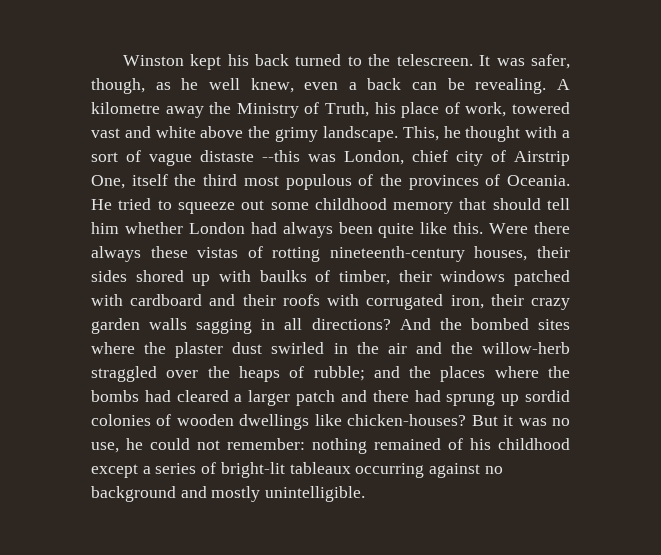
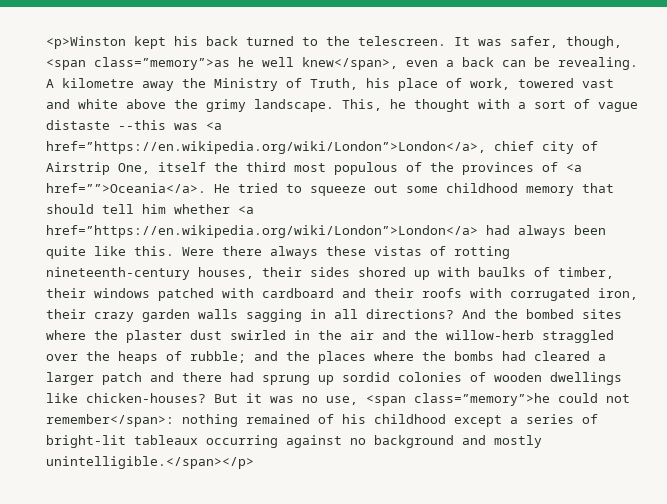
- Winston kept his back turned to the telescreen.
+ <p>Winston kept his back turned to the telescreen.
- It was safer, though, as he well knew, even a back can be revealing.
+ It was safer, though, <span class=”memory”>as he well knew</span>, even a back can be revealing.
- This, he thought with a sort of vague distaste --this was London, chief city of Airstrip One, itself the third most populous of the provinces of Oceania.
+ This, he thought with a sort of vague distaste --this was <a href=”https://en.wikipedia.org/wiki/London”>London</a>, chief city of Airstrip One, itself the third most populous of the provinces of <a href=””>Oceania</a>.
- He tried to squeeze out some childhood memory that should tell him whether London had always been quite like this.
+ He tried to squeeze out some childhood memory that should tell him whether <a href=”https://en.wikipedia.org/wiki/London”>London</a> had always been quite like this.
- But it was no use, he could not remember: nothing remained of his childhood except a series of bright-lit tableaux occurring against no background and mostly unintelligible.
+ But it was no use, <span class=”memory”>he could not remember</span>: nothing remained of his childhood except a series of bright-lit tableaux occurring against no background and mostly unintelligible.</span></p>

